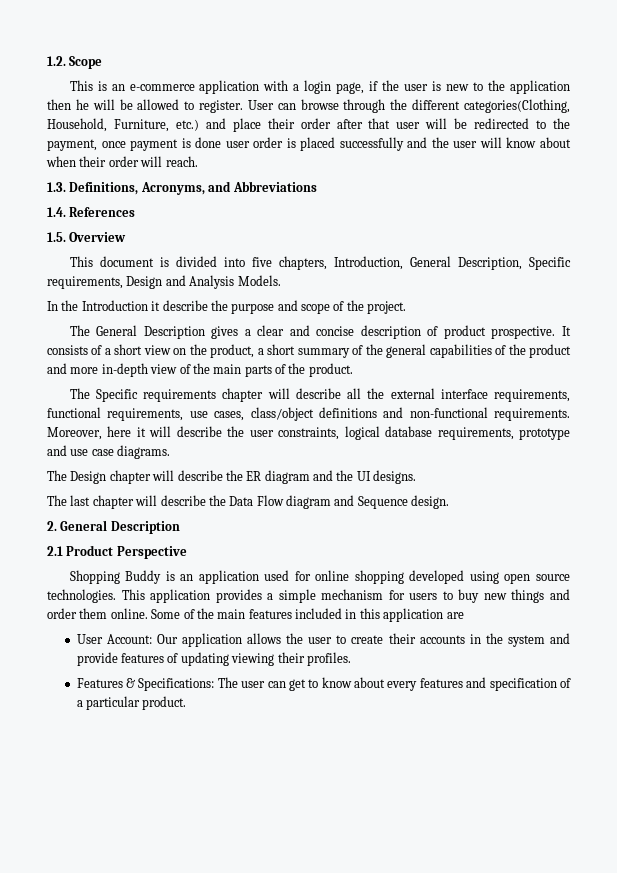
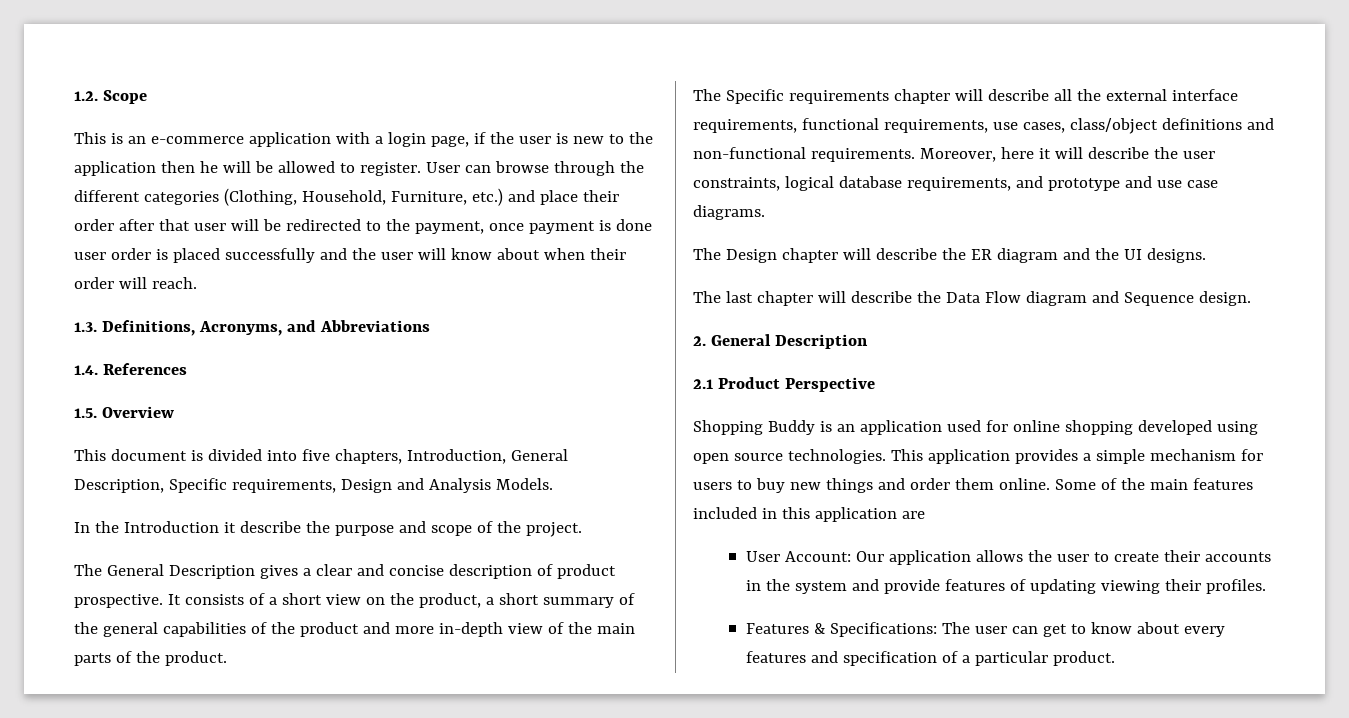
- User can browse through the different categories(Clothing, Household, Furniture, etc.) and place their order after that user will be redirected to the payment, once payment is done user order is placed successfully and the user will know about when their order will reach.
+ User can browse through the different categories (Clothing, Household, Furniture, etc.) and place their order after that user will be redirected to the payment, once payment is done user order is placed successfully and the user will know about when their order will reach.
- Moreover, here it will describe the user constraints, logical database requirements, prototype and use case diagrams.
+ Moreover, here it will describe the user constraints, logical database requirements, and prototype and use case diagrams.

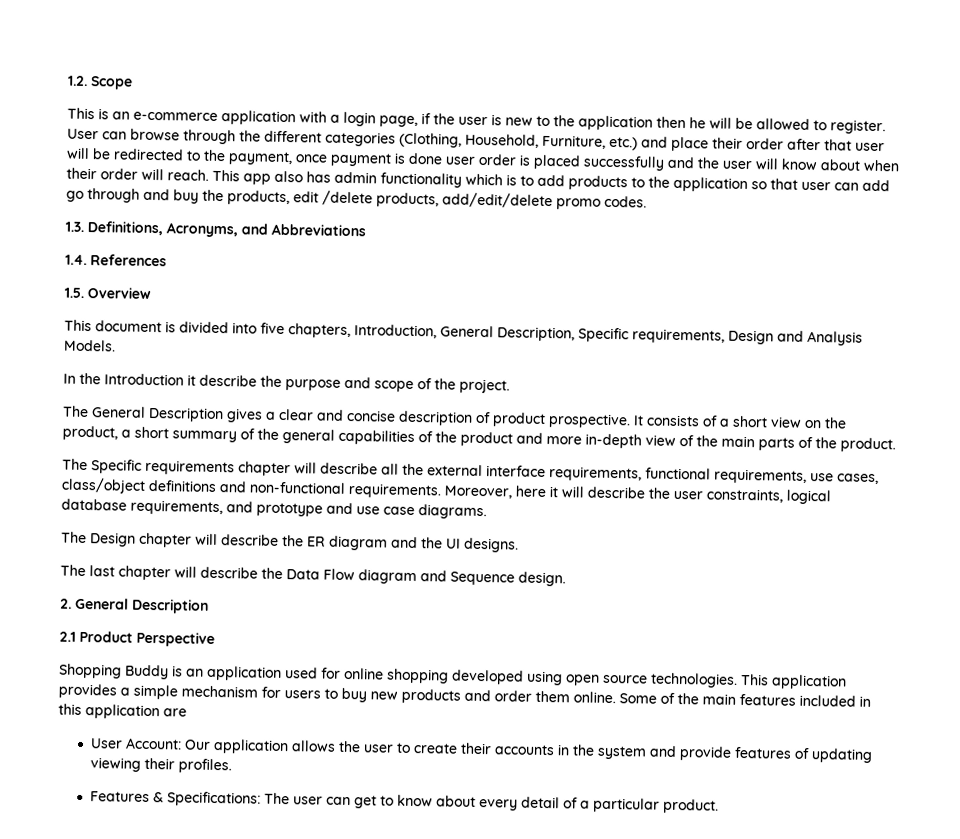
+ This app also has admin functionality which is to add products to the application so that user can add go through and buy the products, edit /delete products, add/edit/delete promo codes.
- This application provides a simple mechanism for users to buy new things and order them online.
+ This application provides a simple mechanism for users to buy new products and order them online.
- Features & Specifications: The user can get to know about every features and specification of a particular product.
+ Features & Specifications: The user can get to know about every detail of a particular product.

